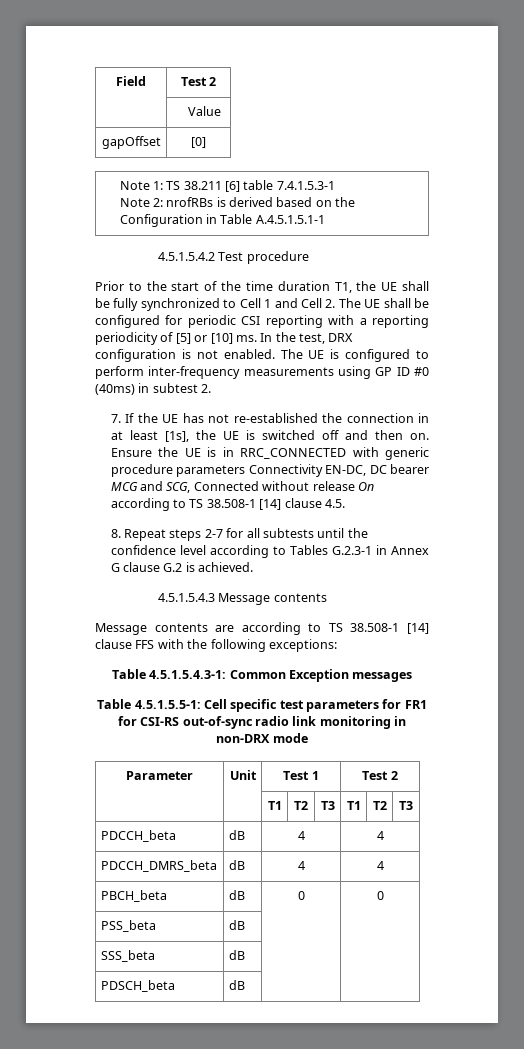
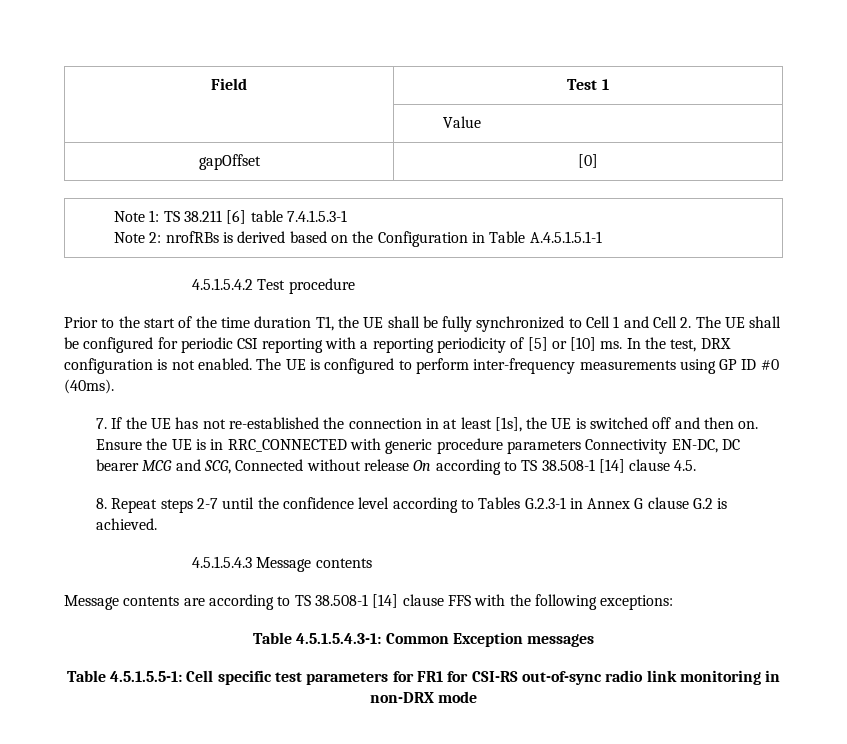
- Field | Test 2
+ Field | Test 1
- The UE is configured to perform inter-frequency measurements using GP ID #0 (40ms) in subtest 2.
+ The UE is configured to perform inter-frequency measurements using GP ID #0 (40ms).
- 8. Repeat steps 2-7 for all subtests until the confidence level according to Tables G.2.3-1 in Annex G clause G.2 is achieved.
+ 8. Repeat steps 2-7 until the confidence level according to Tables G.2.3-1 in Annex G clause G.2 is achieved.
- Parameter | Unit | Test 1 | Test 2
- | | T1 | T2 | T3 | T1 | T2 | T3
- PDCCH_beta | dB | 4 | 4
- PDCCH_DMRS_beta | dB | 4 | 4
- PBCH_beta | dB | 0 | 0
- PSS_beta | dB | |
- SSS_beta | dB | |
- PDSCH_beta | dB | |

